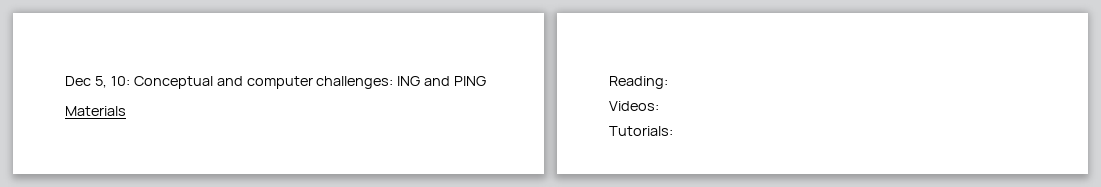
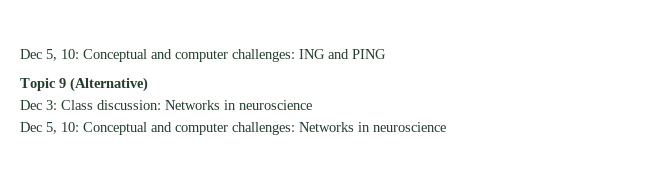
- Materials
- Reading:
- Videos:
- Tutorials:
+ Topic 9 (Alternative)
+ Dec 3: Class discussion: Networks in neuroscience
+ Dec 5, 10: Conceptual and computer challenges: Networks in neuroscience

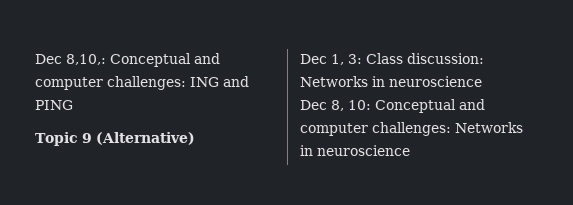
- Dec 5, 10: Conceptual and computer challenges: ING and PING
+ Dec 8,10,: Conceptual and computer challenges: ING and PING
- Dec 3: Class discussion: Networks in neuroscience
+ Dec 1, 3: Class discussion: Networks in neuroscience
- Dec 5, 10: Conceptual and computer challenges: Networks in neuroscience
+ Dec 8, 10: Conceptual and computer challenges: Networks in neuroscience

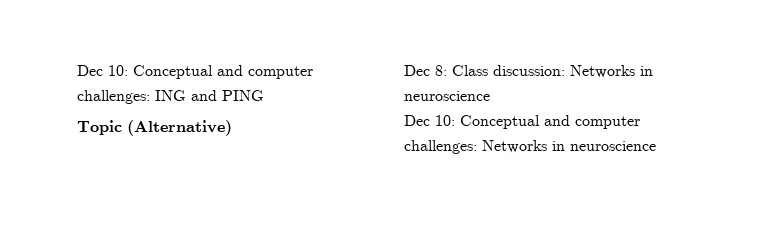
- Dec 8,10,: Conceptual and computer challenges: ING and PING
+ Dec 10: Conceptual and computer challenges: ING and PING
- Topic 9 (Alternative)
+ Topic (Alternative)
- Dec 1, 3: Class discussion: Networks in neuroscience
+ Dec 8: Class discussion: Networks in neuroscience
- Dec 8, 10: Conceptual and computer challenges: Networks in neuroscience
+ Dec 10: Conceptual and computer challenges: Networks in neuroscience

